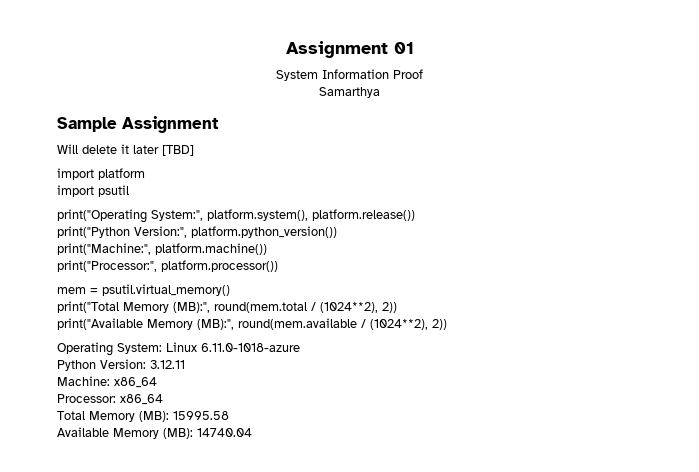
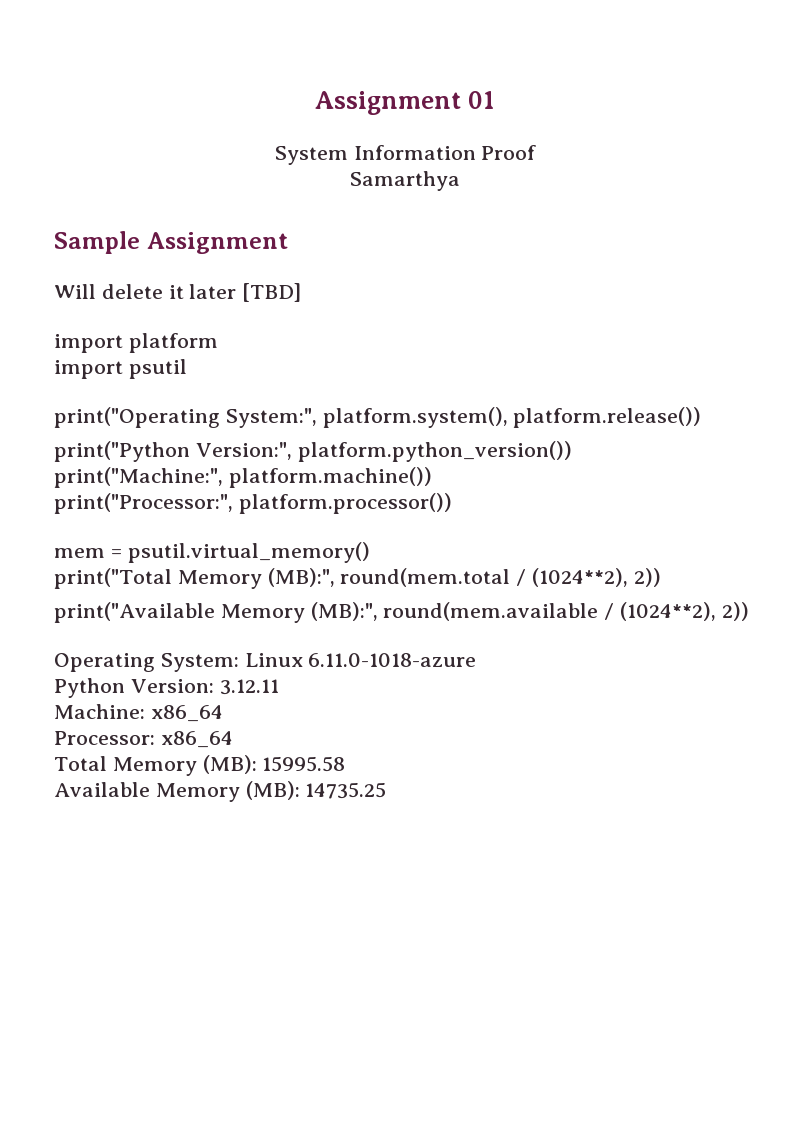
- Available Memory (MB): 14740.04
+ Available Memory (MB): 14735.25

